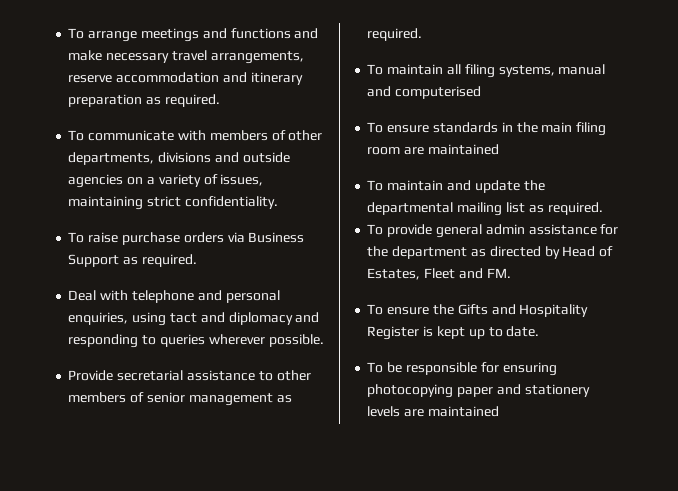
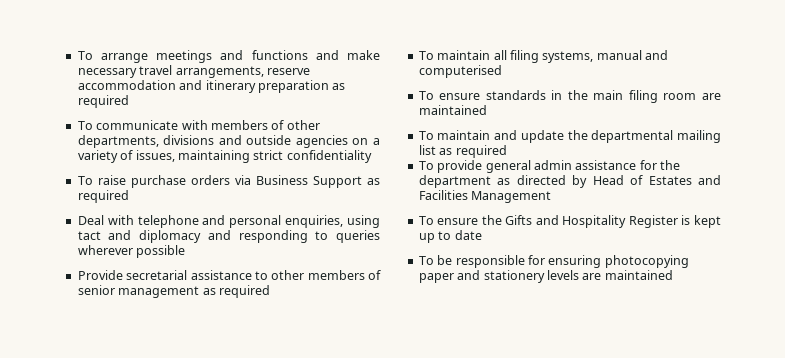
- To arrange meetings and functions and make necessary travel arrangements, reserve accommodation and itinerary preparation as required.
+ To arrange meetings and functions and make necessary travel arrangements, reserve accommodation and itinerary preparation as required
- To communicate with members of other departments, divisions and outside agencies on a variety of issues, maintaining strict confidentiality.
+ To communicate with members of other departments, divisions and outside agencies on a variety of issues, maintaining strict confidentiality
- To raise purchase orders via Business Support as required.
+ To raise purchase orders via Business Support as required
- Deal with telephone and personal enquiries, using tact and diplomacy and responding to queries wherever possible.
+ Deal with telephone and personal enquiries, using tact and diplomacy and responding to queries wherever possible
- Provide secretarial assistance to other members of senior management as required.
+ Provide secretarial assistance to other members of senior management as required
- To maintain and update the departmental mailing list as required.
+ To maintain and update the departmental mailing list as required
- To provide general admin assistance for the department as directed by Head of Estates, Fleet and FM.
+ To provide general admin assistance for the department as directed by Head of Estates and Facilities Management
- To ensure the Gifts and Hospitality Register is kept up to date.
+ To ensure the Gifts and Hospitality Register is kept up to date

